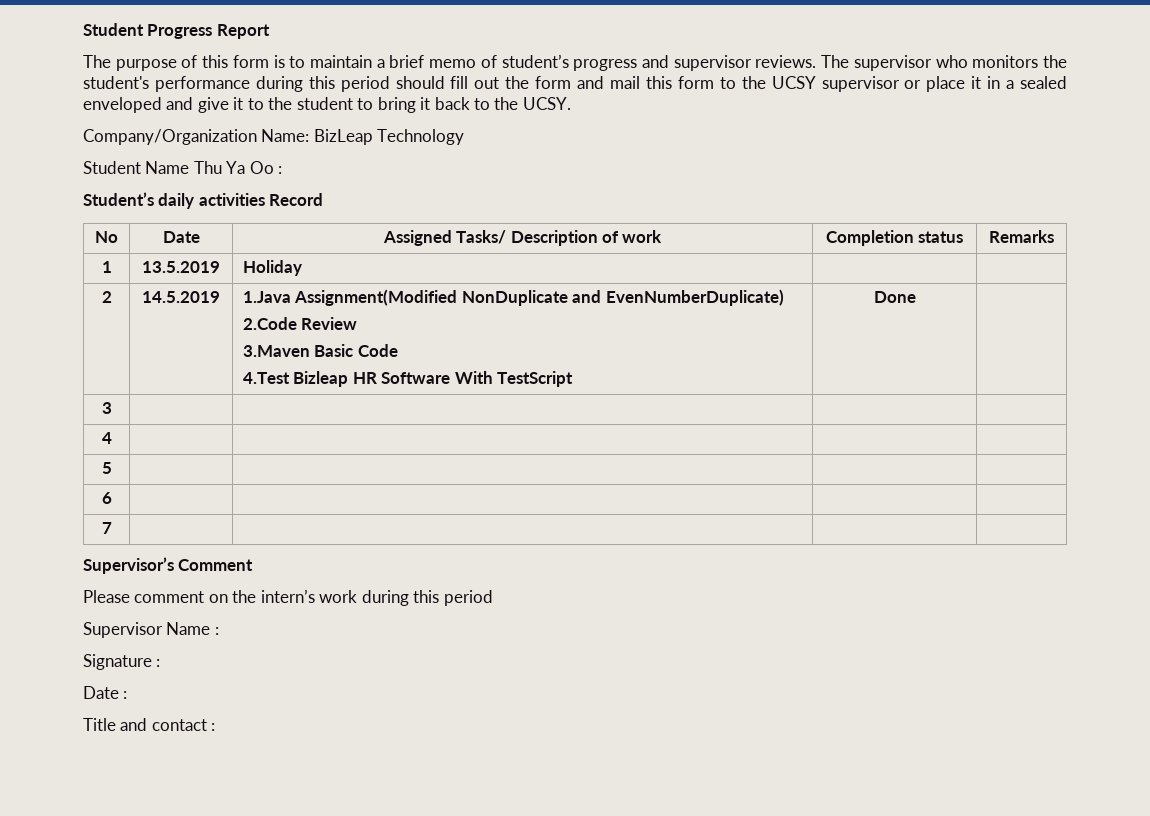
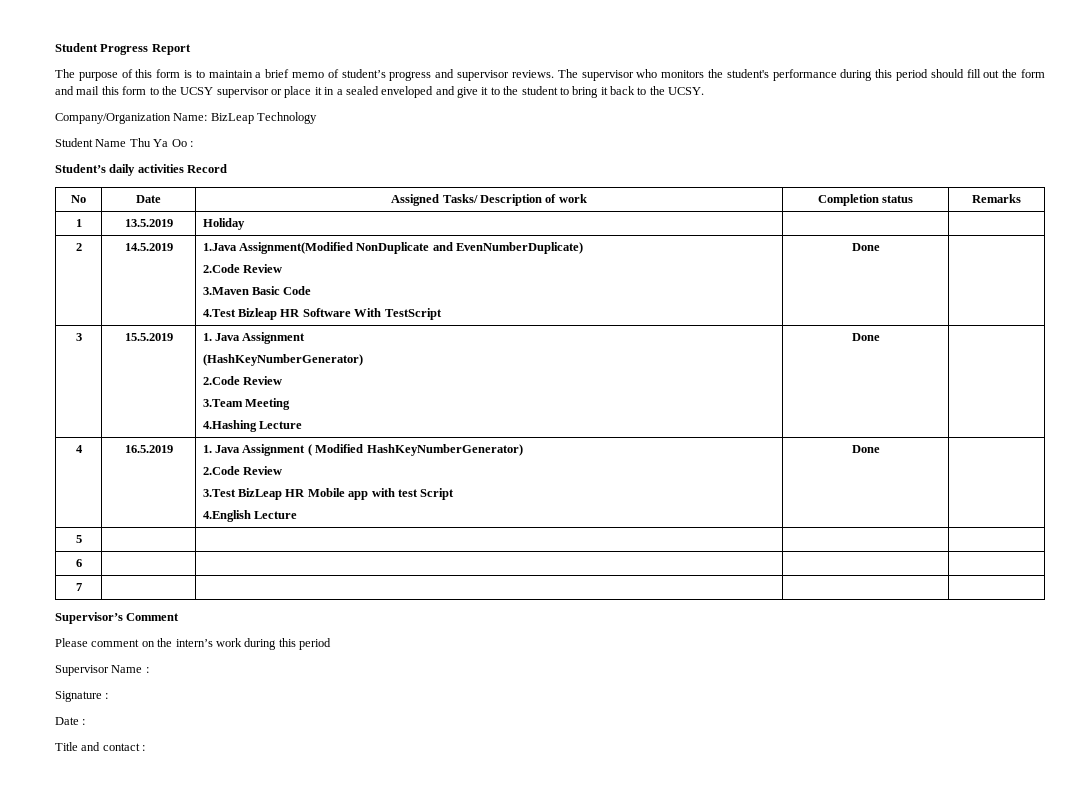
- 3 | | | |
- 4 | | | |
+ 3 | 15.5.2019 | 1. Java Assignment
+ (HashKeyNumberGenerator)
+ 2.Code Review
+ 3.Team Meeting
+ 4.Hashing Lecture | Done |
+ 4 | 16.5.2019 | 1. Java Assignment ( Modified HashKeyNumberGenerator)
+ 2.Code Review
+ 3.Test BizLeap HR Mobile app with test Script
+ 4.English Lecture | Done |

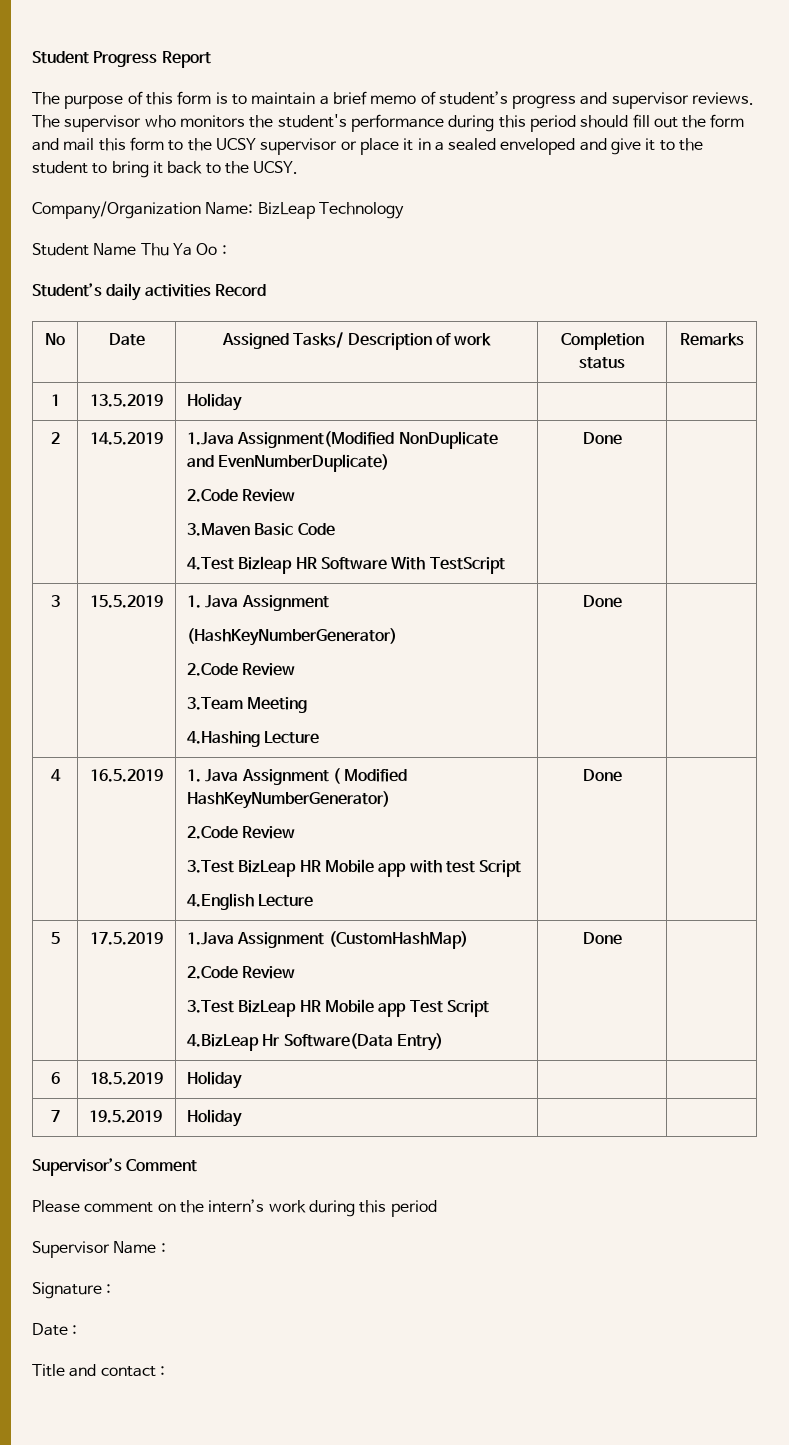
- 5 | | | |
+ 5 | 17.5.2019 | 1.Java Assignment (CustomHashMap)
+ 2.Code Review
+ 3.Test BizLeap HR Mobile app Test Script
+ 4.BizLeap Hr Software(Data Entry) | Done |
- 6 | | | |
+ 6 | 18.5.2019 | Holiday | |
- 7 | | | |
+ 7 | 19.5.2019 | Holiday | |

